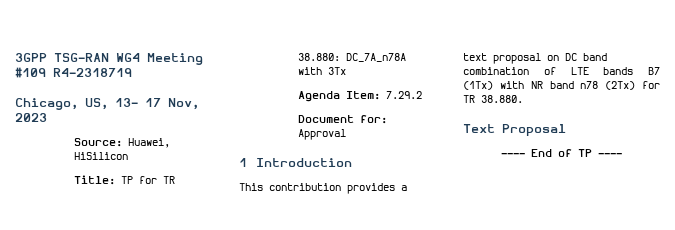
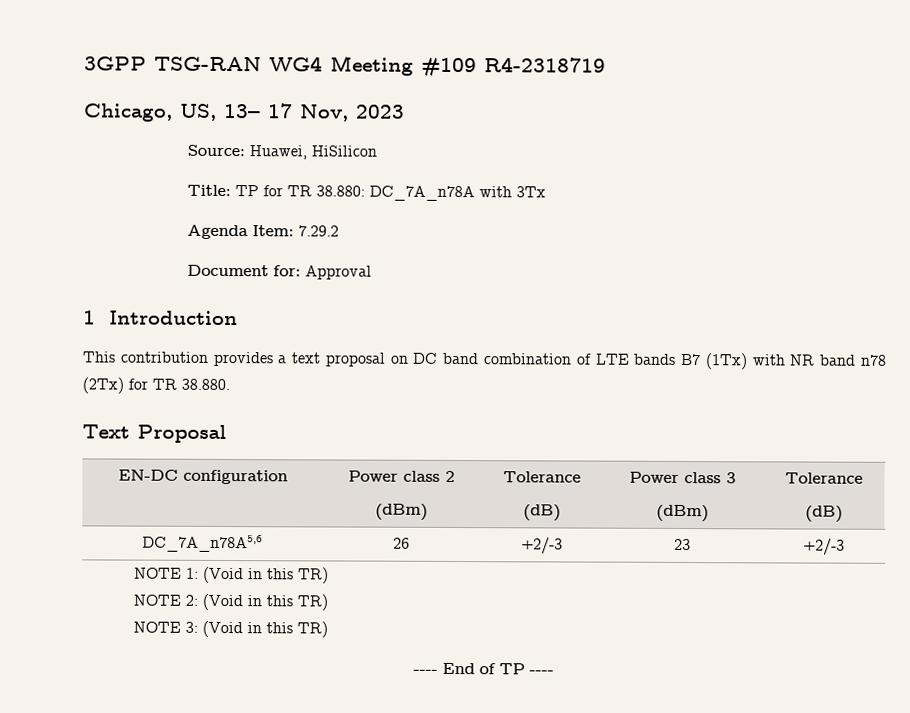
+ EN-DC configuration | Power class 2
+ (dBm) | Tolerance
+ (dB) | Power class 3
+ (dBm) | Tolerance
+ (dB)
+ DC_7A_n78A5,6 | 26 | +2/-3 | 23 | +2/-3
+ NOTE 1: (Void in this TR)
+ NOTE 2: (Void in this TR)
+ NOTE 3: (Void in this TR)

